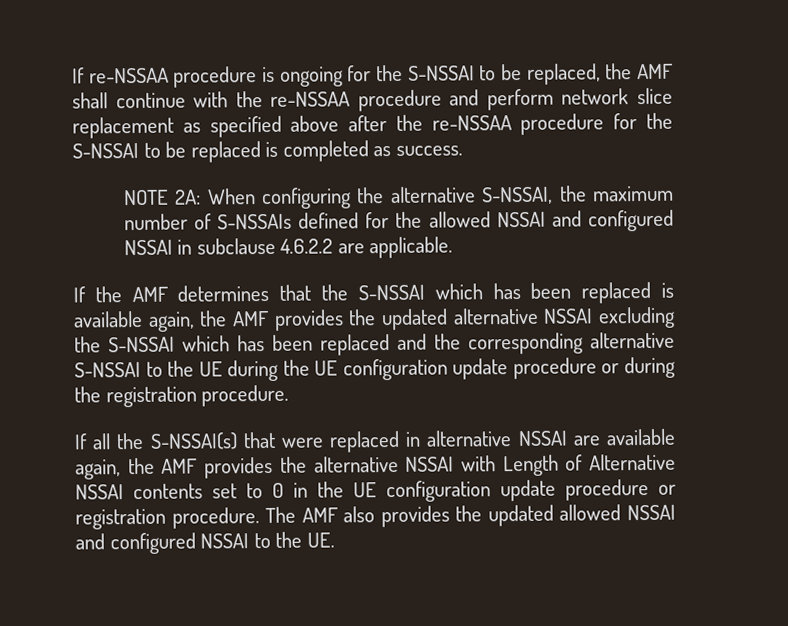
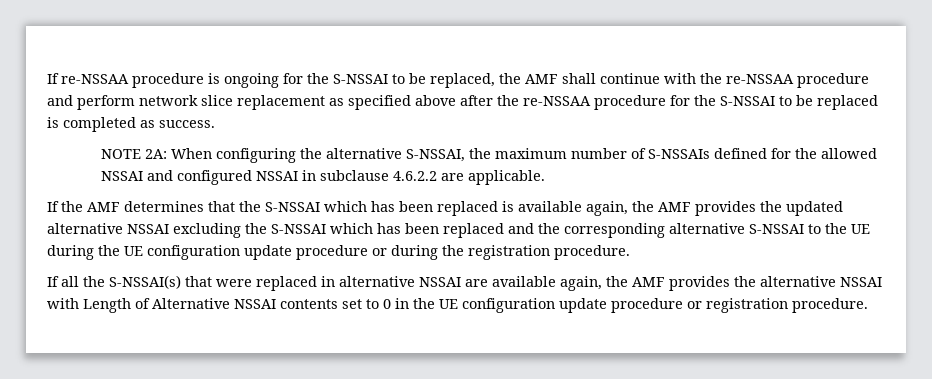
- The AMF also provides the updated allowed NSSAI and configured NSSAI to the UE.

